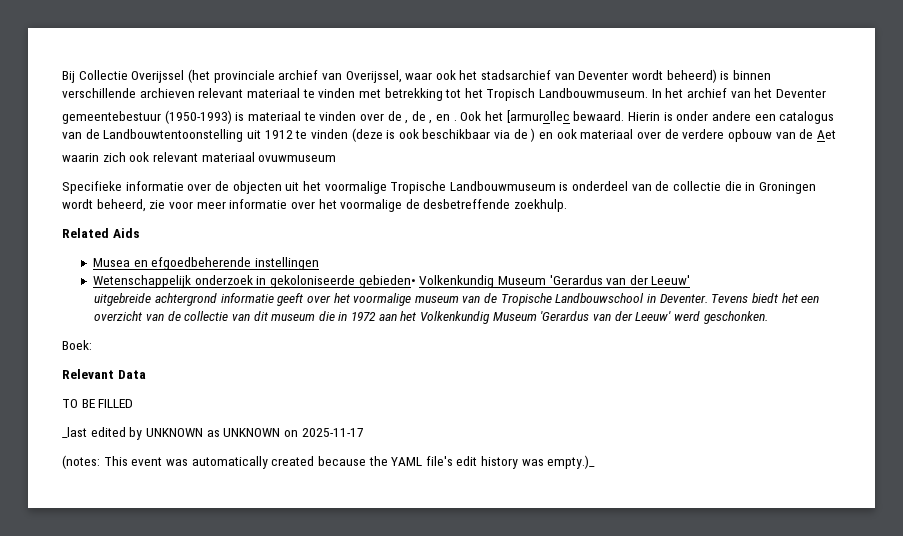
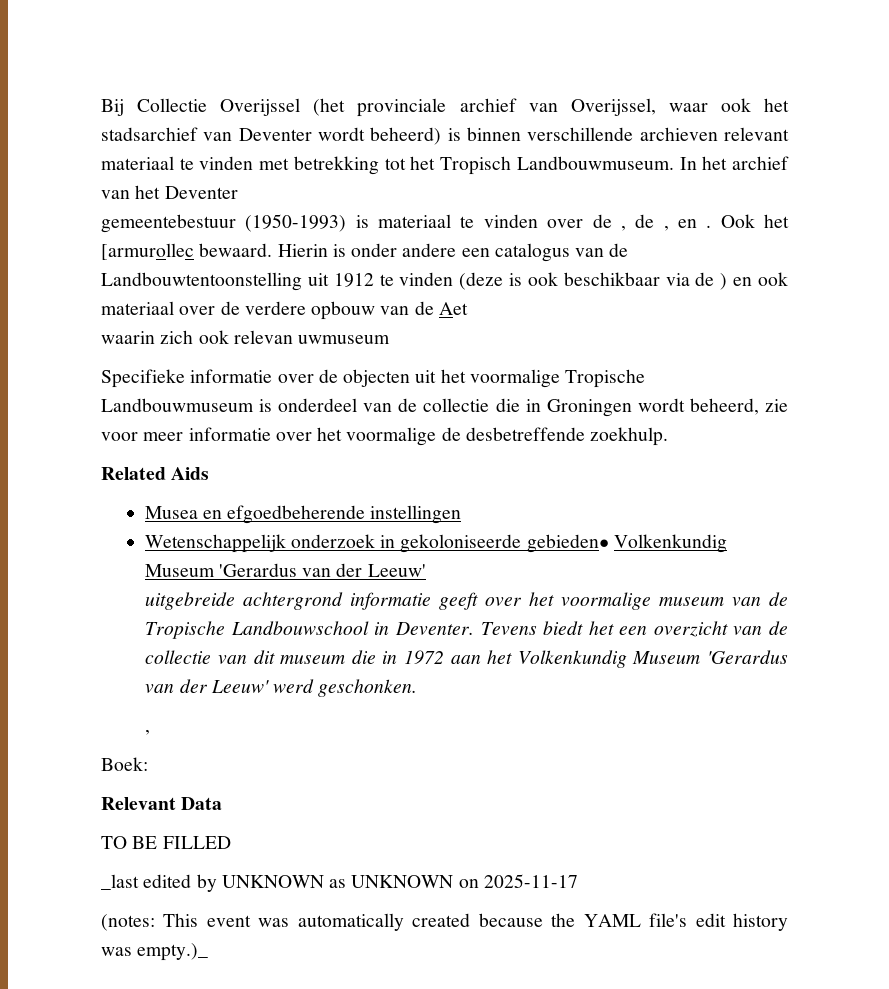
- waarin zich ook relevant materiaal ovuwmuseum
+ waarin zich ook relevan uwmuseum
  Tevens biedt het een overzicht van de collectie van dit museum die in 1972 aan het Volkenkundig Museum 'Gerardus van der Leeuw' werd geschonken.
+ ,

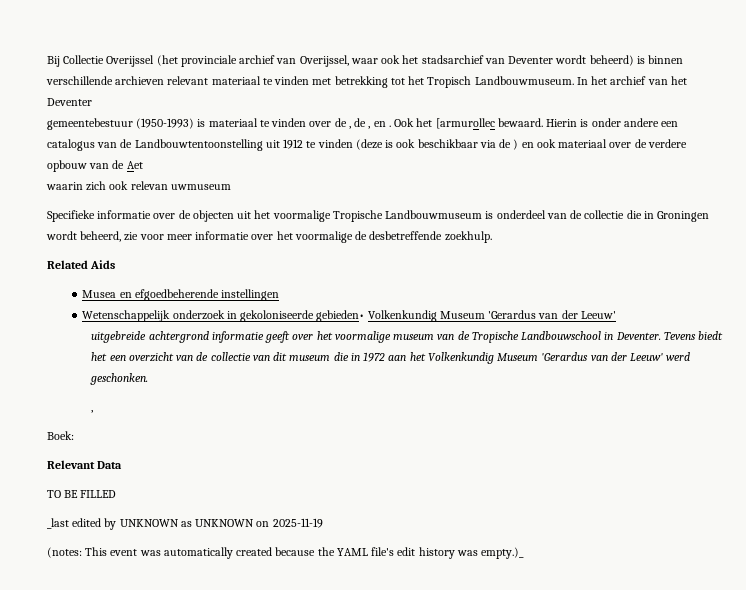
- _last edited by UNKNOWN as UNKNOWN on 2025-11-17
+ _last edited by UNKNOWN as UNKNOWN on 2025-11-19

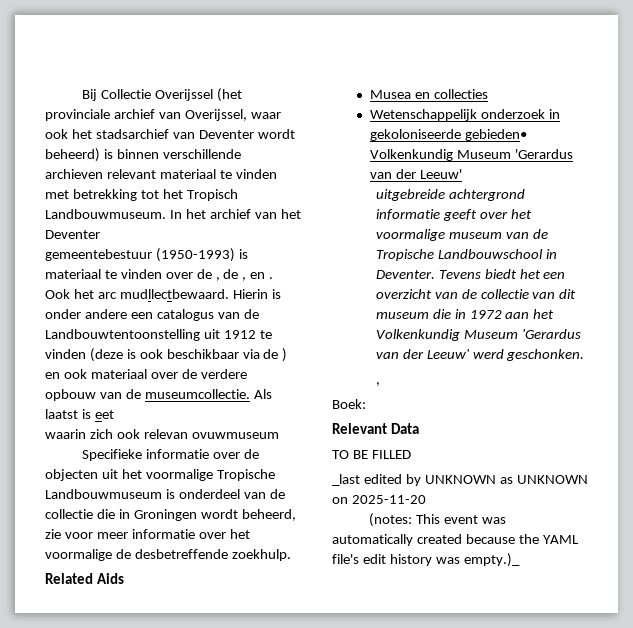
- Ook het [armurollec bewaard.
+ Ook het arc mudllectbewaard.
- Hierin is onder andere een catalogus van de Landbouwtentoonstelling uit 1912 te vinden (deze is ook beschikbaar via de ) en ook materiaal over de verdere opbouw van de Aet
+ Hierin is onder andere een catalogus van de Landbouwtentoonstelling uit 1912 te vinden (deze is ook beschikbaar via de ) en ook materiaal over de verdere opbouw van de museumcollectie. Als laatst is eet
- waarin zich ook relevan uwmuseum
+ waarin zich ook relevan ovuwmuseum
- Musea en efgoedbeherende instellingen
+ Musea en collecties
- _last edited by UNKNOWN as UNKNOWN on 2025-11-19
+ _last edited by UNKNOWN as UNKNOWN on 2025-11-20

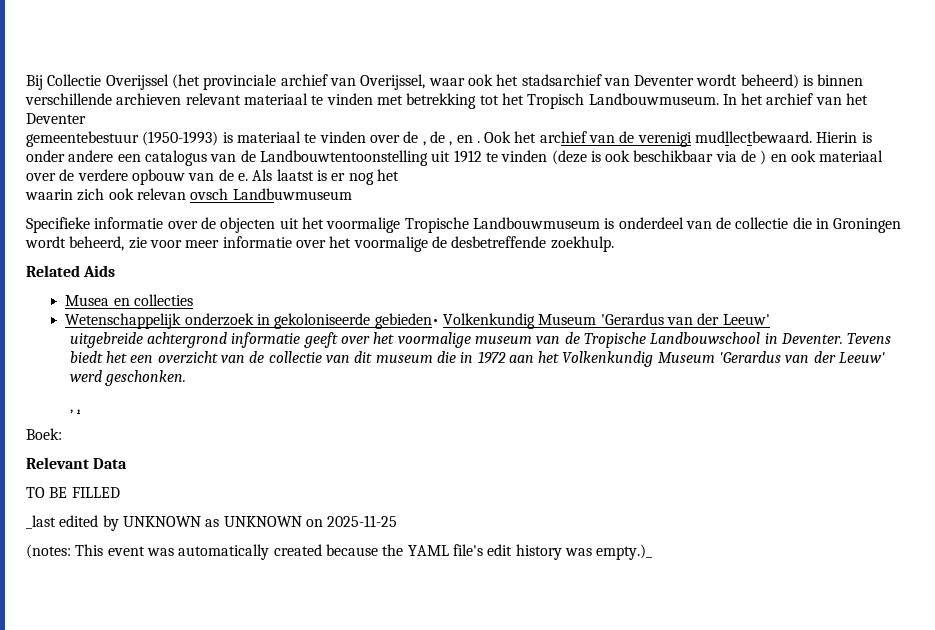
- Ook het arc mudllectbewaard.
+ Ook het archief van de verenigi mudllectbewaard.
- Hierin is onder andere een catalogus van de Landbouwtentoonstelling uit 1912 te vinden (deze is ook beschikbaar via de ) en ook materiaal over de verdere opbouw van de museumcollectie.
+ Hierin is onder andere een catalogus van de Landbouwtentoonstelling uit 1912 te vinden (deze is ook beschikbaar via de ) en ook materiaal over de verdere opbouw van de e.
- Als laatst is eet
+ Als laatst is er nog het
- waarin zich ook relevan ovuwmuseum
+ waarin zich ook relevan ovsch Landbuwmuseum
  Tevens biedt het een overzicht van de collectie van dit museum die in 1972 aan het Volkenkundig Museum 'Gerardus van der Leeuw' werd geschonken.
- ,
+ , ,
- _last edited by UNKNOWN as UNKNOWN on 2025-11-20
+ _last edited by UNKNOWN as UNKNOWN on 2025-11-25

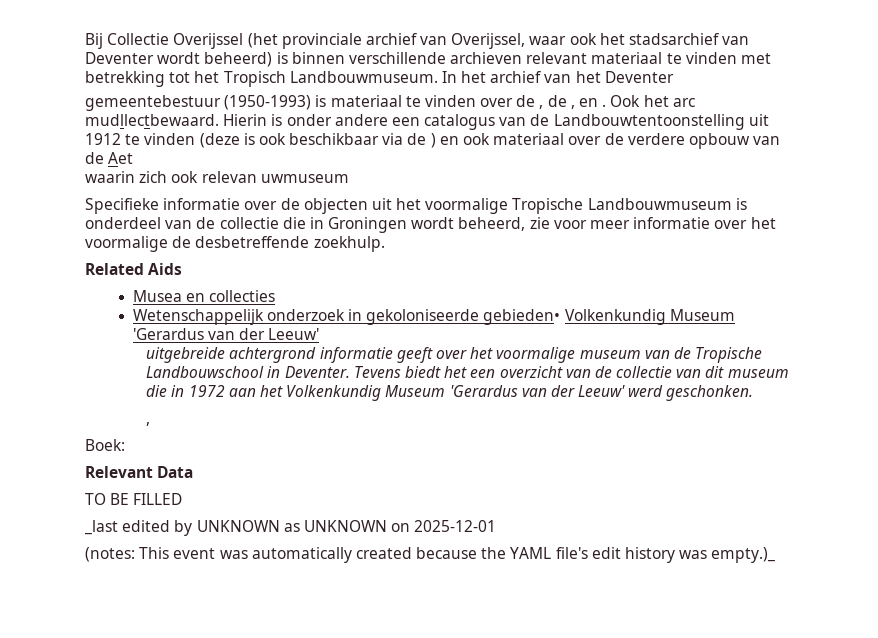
- Ook het archief van de verenigi mudllectbewaard.
+ Ook het arc mudllectbewaard.
- Hierin is onder andere een catalogus van de Landbouwtentoonstelling uit 1912 te vinden (deze is ook beschikbaar via de ) en ook materiaal over de verdere opbouw van de e. Als laatst is er nog het
+ Hierin is onder andere een catalogus van de Landbouwtentoonstelling uit 1912 te vinden (deze is ook beschikbaar via de ) en ook materiaal over de verdere opbouw van de Aet
- waarin zich ook relevan ovsch Landbuwmuseum
+ waarin zich ook relevan uwmuseum
  Tevens biedt het een overzicht van de collectie van dit museum die in 1972 aan het Volkenkundig Museum 'Gerardus van der Leeuw' werd geschonken.
- , ,
+ ,
- _last edited by UNKNOWN as UNKNOWN on 2025-11-25
+ _last edited by UNKNOWN as UNKNOWN on 2025-12-01

